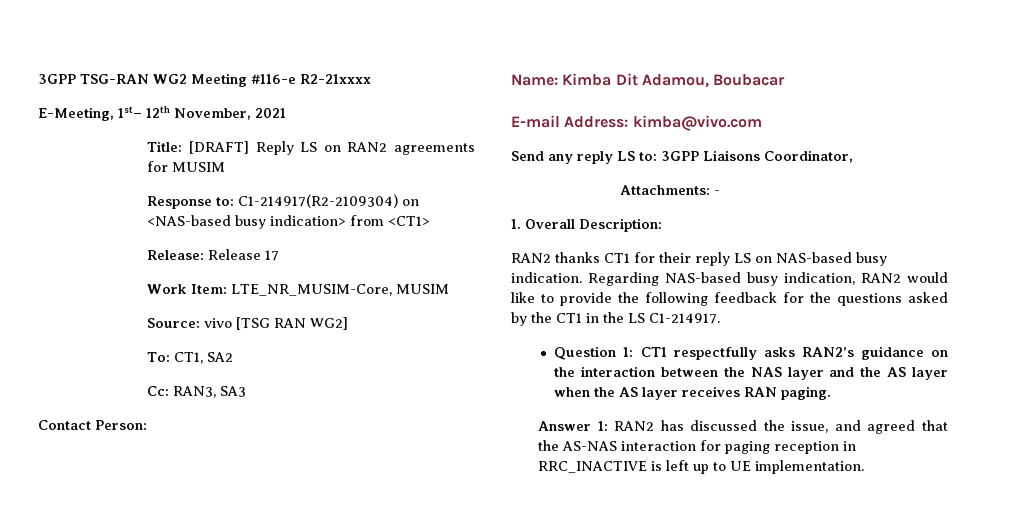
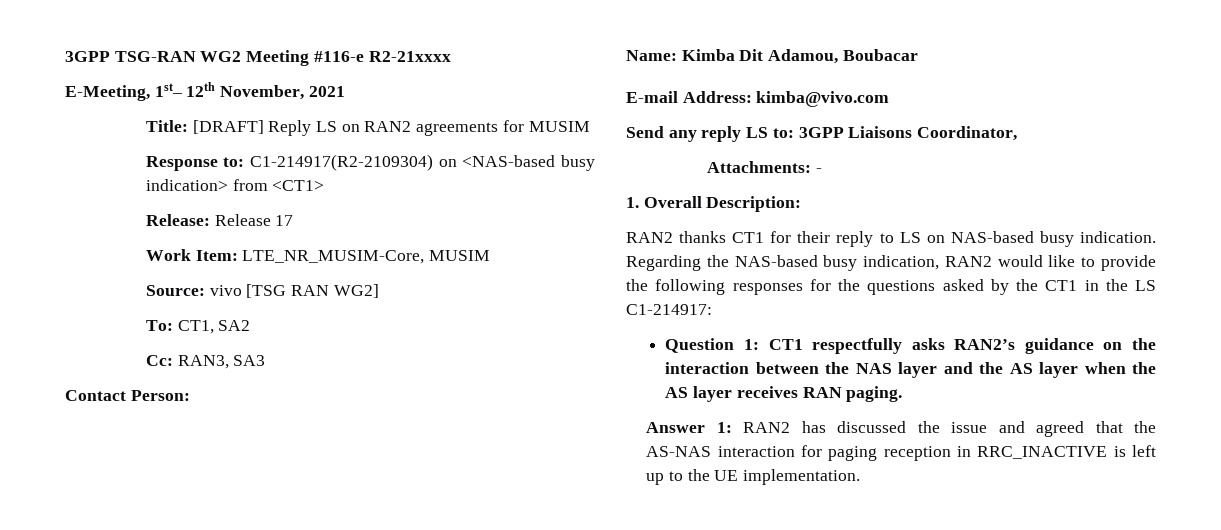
- RAN2 thanks CT1 for their reply LS on NAS-based busy indication.
+ RAN2 thanks CT1 for their reply to LS on NAS-based busy indication.
- Regarding NAS-based busy indication, RAN2 would like to provide the following feedback for the questions asked by the CT1 in the LS C1-214917.
+ Regarding the NAS-based busy indication, RAN2 would like to provide the following responses for the questions asked by the CT1 in the LS C1-214917:
- Answer 1: RAN2 has discussed the issue, and agreed that the AS-NAS interaction for paging reception in RRC_INACTIVE is left up to UE implementation.
+ Answer 1: RAN2 has discussed the issue and agreed that the AS-NAS interaction for paging reception in RRC_INACTIVE is left up to the UE implementation.

